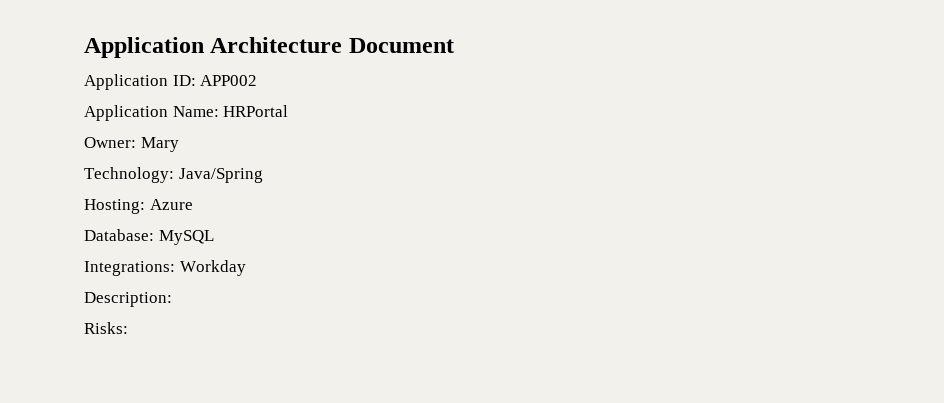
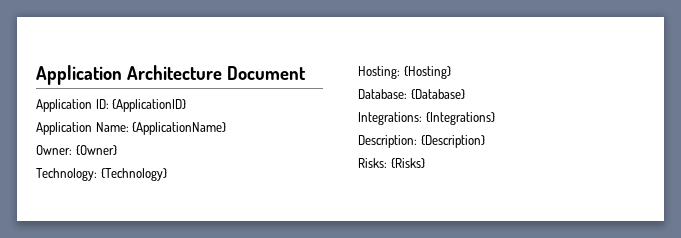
- Application ID: APP002
+ Application ID: {ApplicationID}
- Application Name: HRPortal
+ Application Name: {ApplicationName}
- Owner: Mary
+ Owner: {Owner}
- Technology: Java/Spring
+ Technology: {Technology}
- Hosting: Azure
+ Hosting: {Hosting}
- Database: MySQL
+ Database: {Database}
- Integrations: Workday
+ Integrations: {Integrations}
- Description:
+ Description: {Description}
- Risks:
+ Risks: {Risks}

